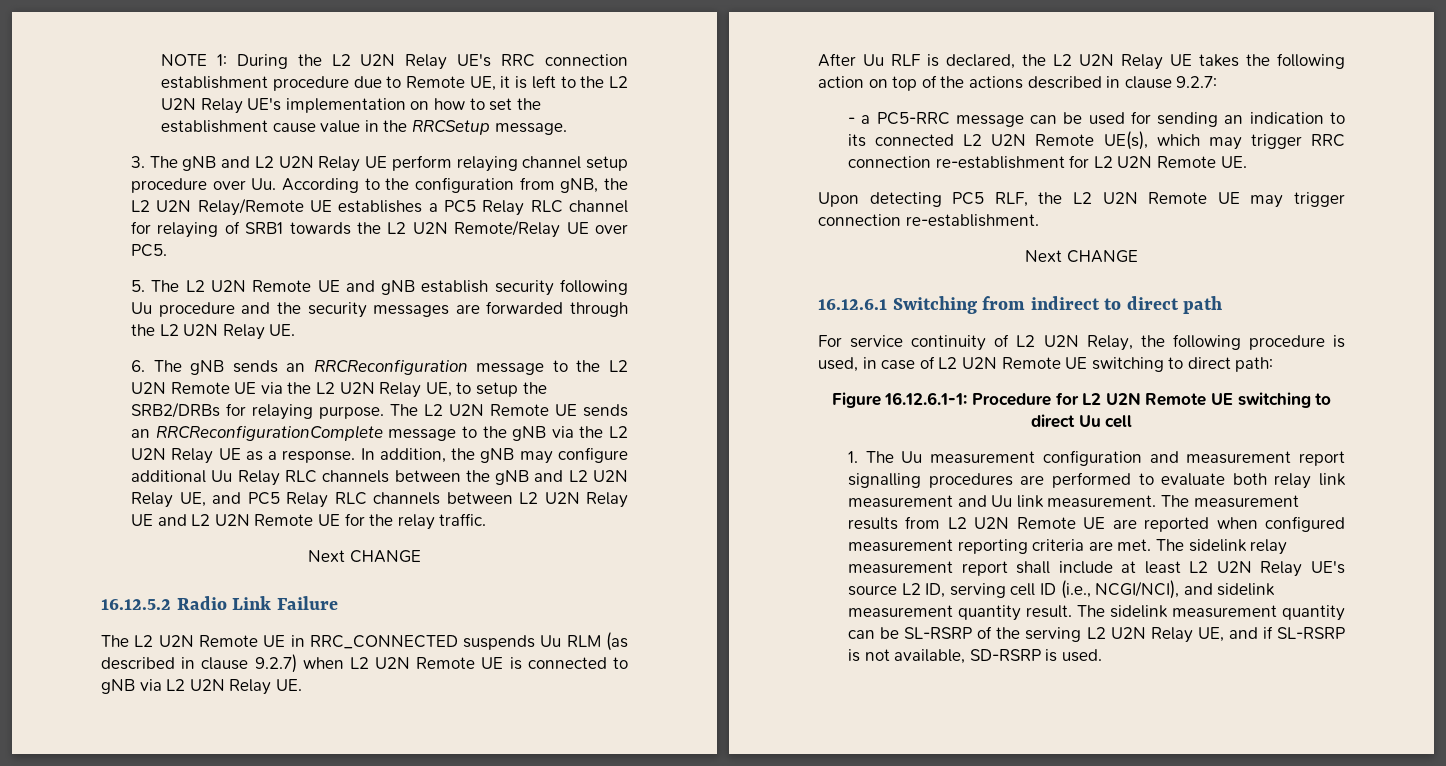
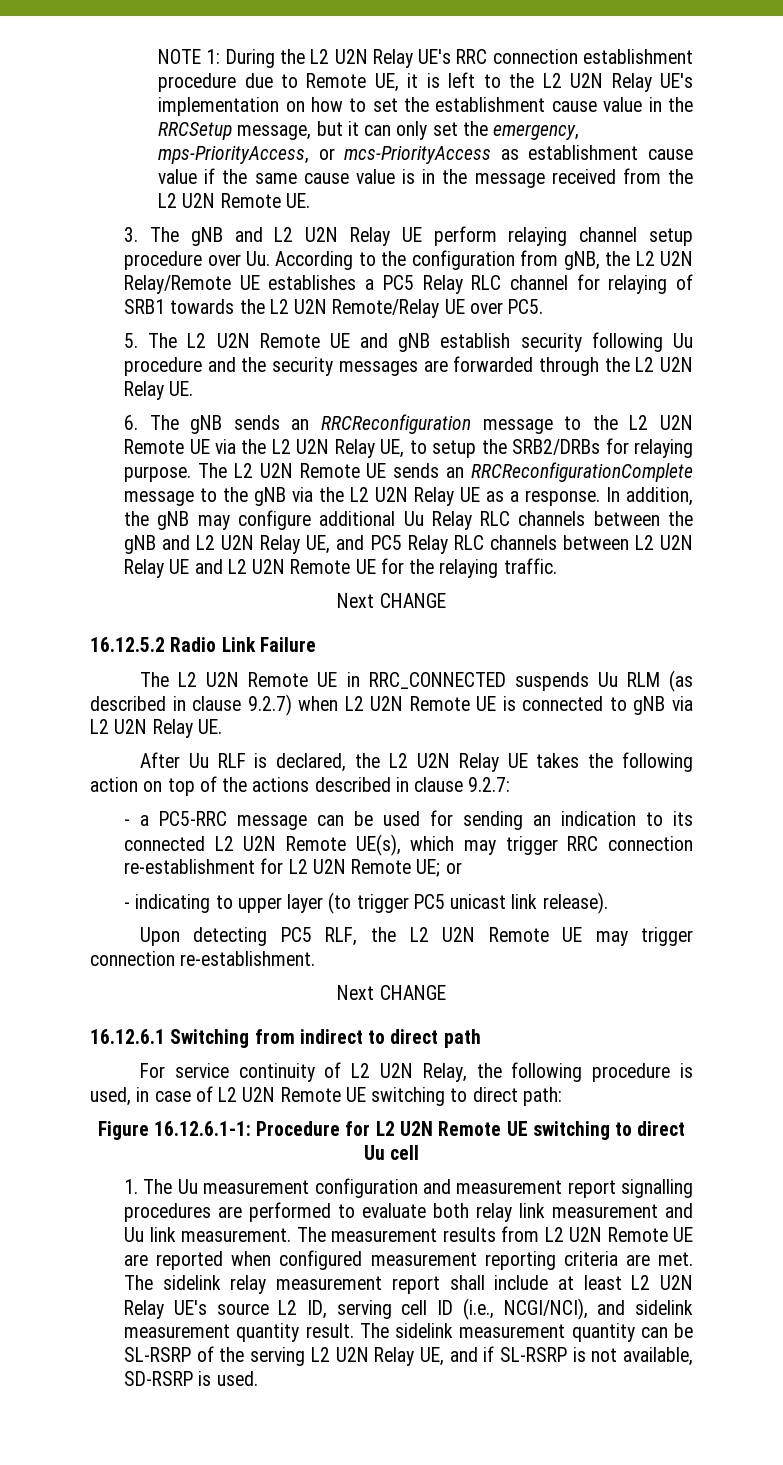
- NOTE 1: During the L2 U2N Relay UE's RRC connection establishment procedure due to Remote UE, it is left to the L2 U2N Relay UE's implementation on how to set the establishment cause value in the RRCSetup message.
+ NOTE 1: During the L2 U2N Relay UE's RRC connection establishment procedure due to Remote UE, it is left to the L2 U2N Relay UE's implementation on how to set the establishment cause value in the RRCSetup message, but it can only set the emergency, mps-PriorityAccess, or mcs-PriorityAccess as establishment cause value if the same cause value is in the message received from the L2 U2N Remote UE.
- In addition, the gNB may configure additional Uu Relay RLC channels between the gNB and L2 U2N Relay UE, and PC5 Relay RLC channels between L2 U2N Relay UE and L2 U2N Remote UE for the relay traffic.
+ In addition, the gNB may configure additional Uu Relay RLC channels between the gNB and L2 U2N Relay UE, and PC5 Relay RLC channels between L2 U2N Relay UE and L2 U2N Remote UE for the relaying traffic.
- - a PC5-RRC message can be used for sending an indication to its connected L2 U2N Remote UE(s), which may trigger RRC connection re-establishment for L2 U2N Remote UE.
+ - a PC5-RRC message can be used for sending an indication to its connected L2 U2N Remote UE(s), which may trigger RRC connection re-establishment for L2 U2N Remote UE; or
+ - indicating to upper layer (to trigger PC5 unicast link release).

